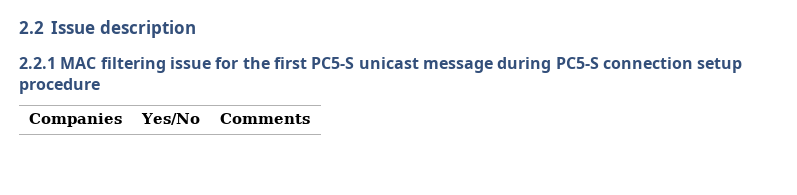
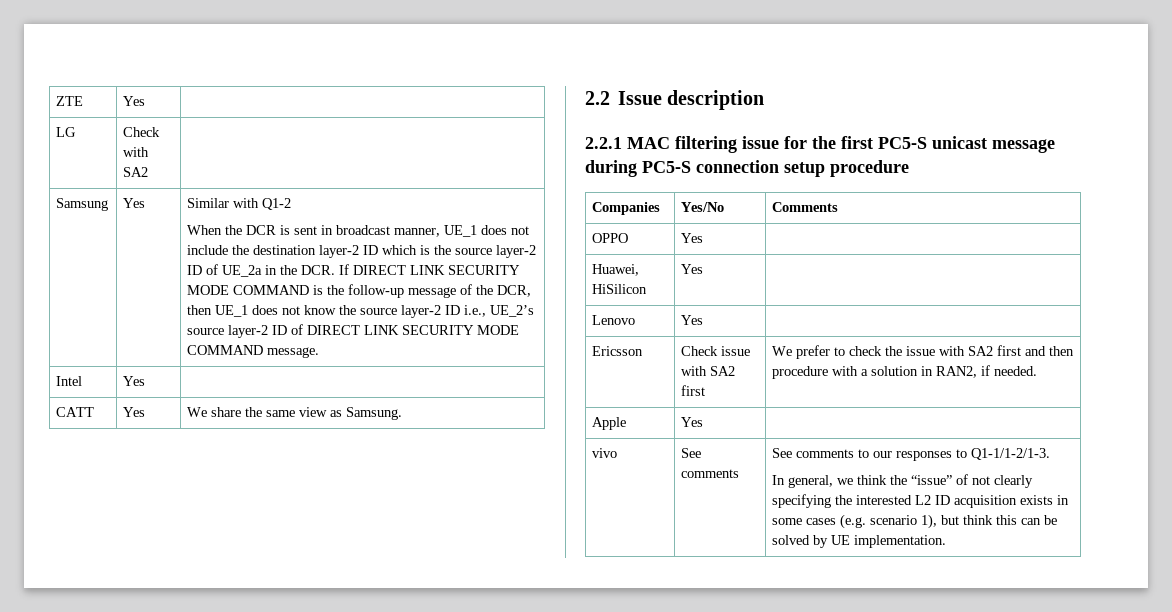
+ ZTE | Yes |
+ LG | Check with SA2 |
+ Samsung | Yes | Similar with Q1-2
+ When the DCR is sent in broadcast manner, UE_1 does not include the destination layer-2 ID which is the source layer-2 ID of UE_2a in the DCR. If DIRECT LINK SECURITY MODE COMMAND is the follow-up message of the DCR, then UE_1 does not know the source layer-2 ID i.e., UE_2’s source layer-2 ID of DIRECT LINK SECURITY MODE COMMAND message.
+ Intel | Yes |
+ CATT | Yes | We share the same view as Samsung.
+ OPPO | Yes |
+ Huawei, HiSilicon | Yes |
+ Lenovo | Yes |
+ Ericsson | Check issue with SA2 first | We prefer to check the issue with SA2 first and then procedure with a solution in RAN2, if needed.
+ Apple | Yes |
+ vivo | See comments | See comments to our responses to Q1-1/1-2/1-3.
+ In general, we think the “issue” of not clearly specifying the interested L2 ID acquisition exists in some cases (e.g. scenario 1), but think this can be solved by UE implementation.

